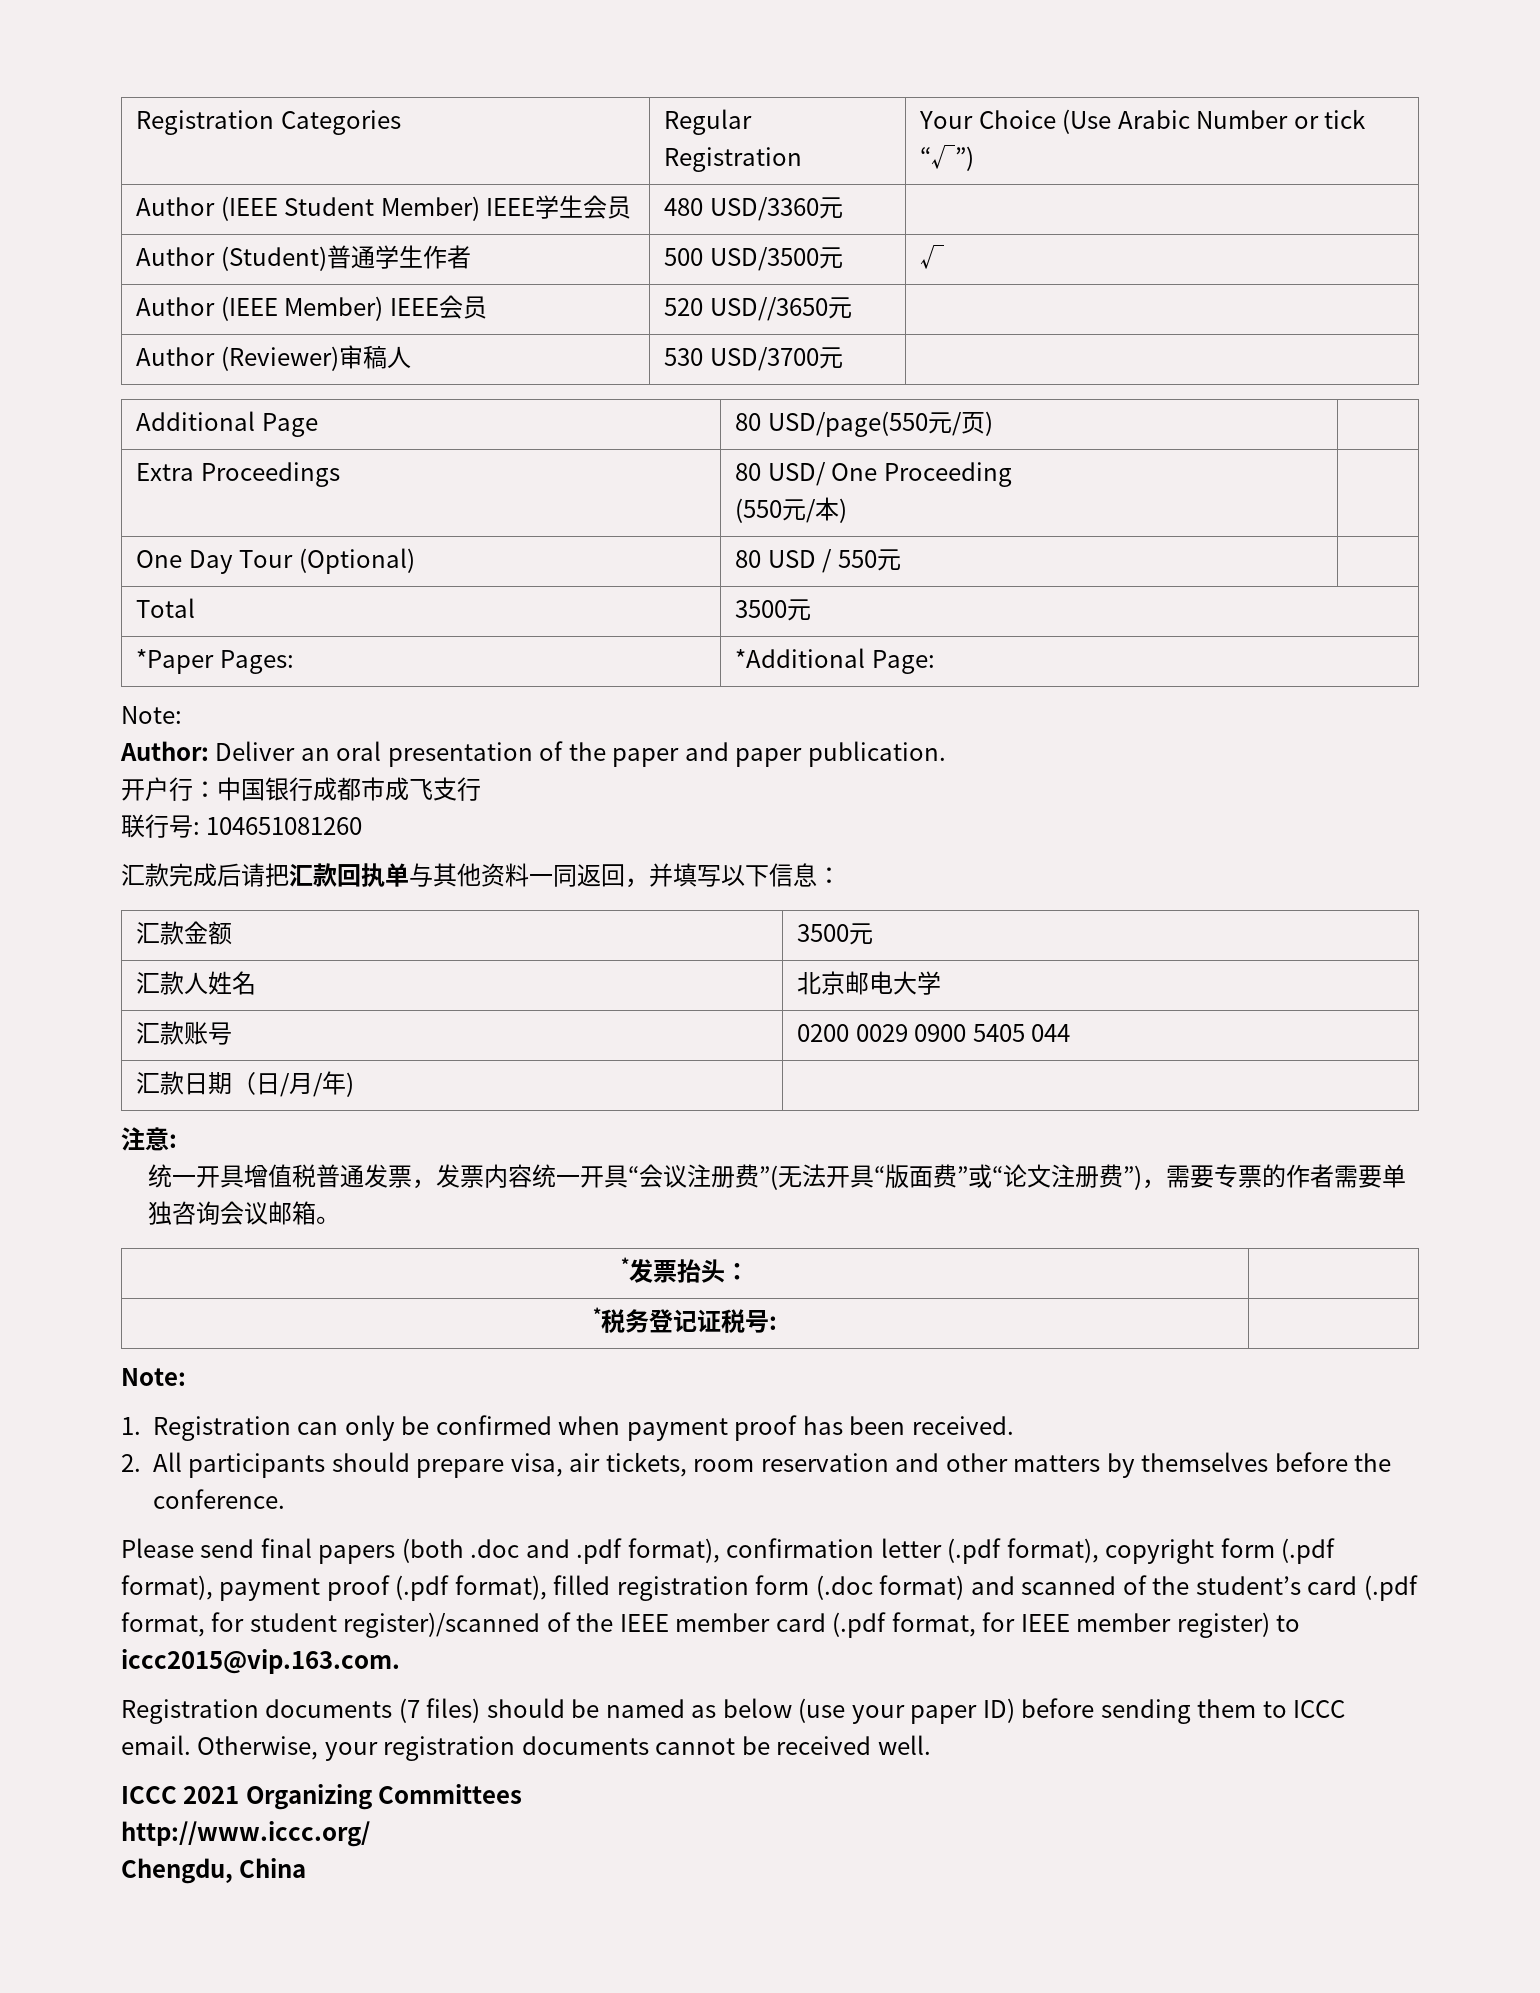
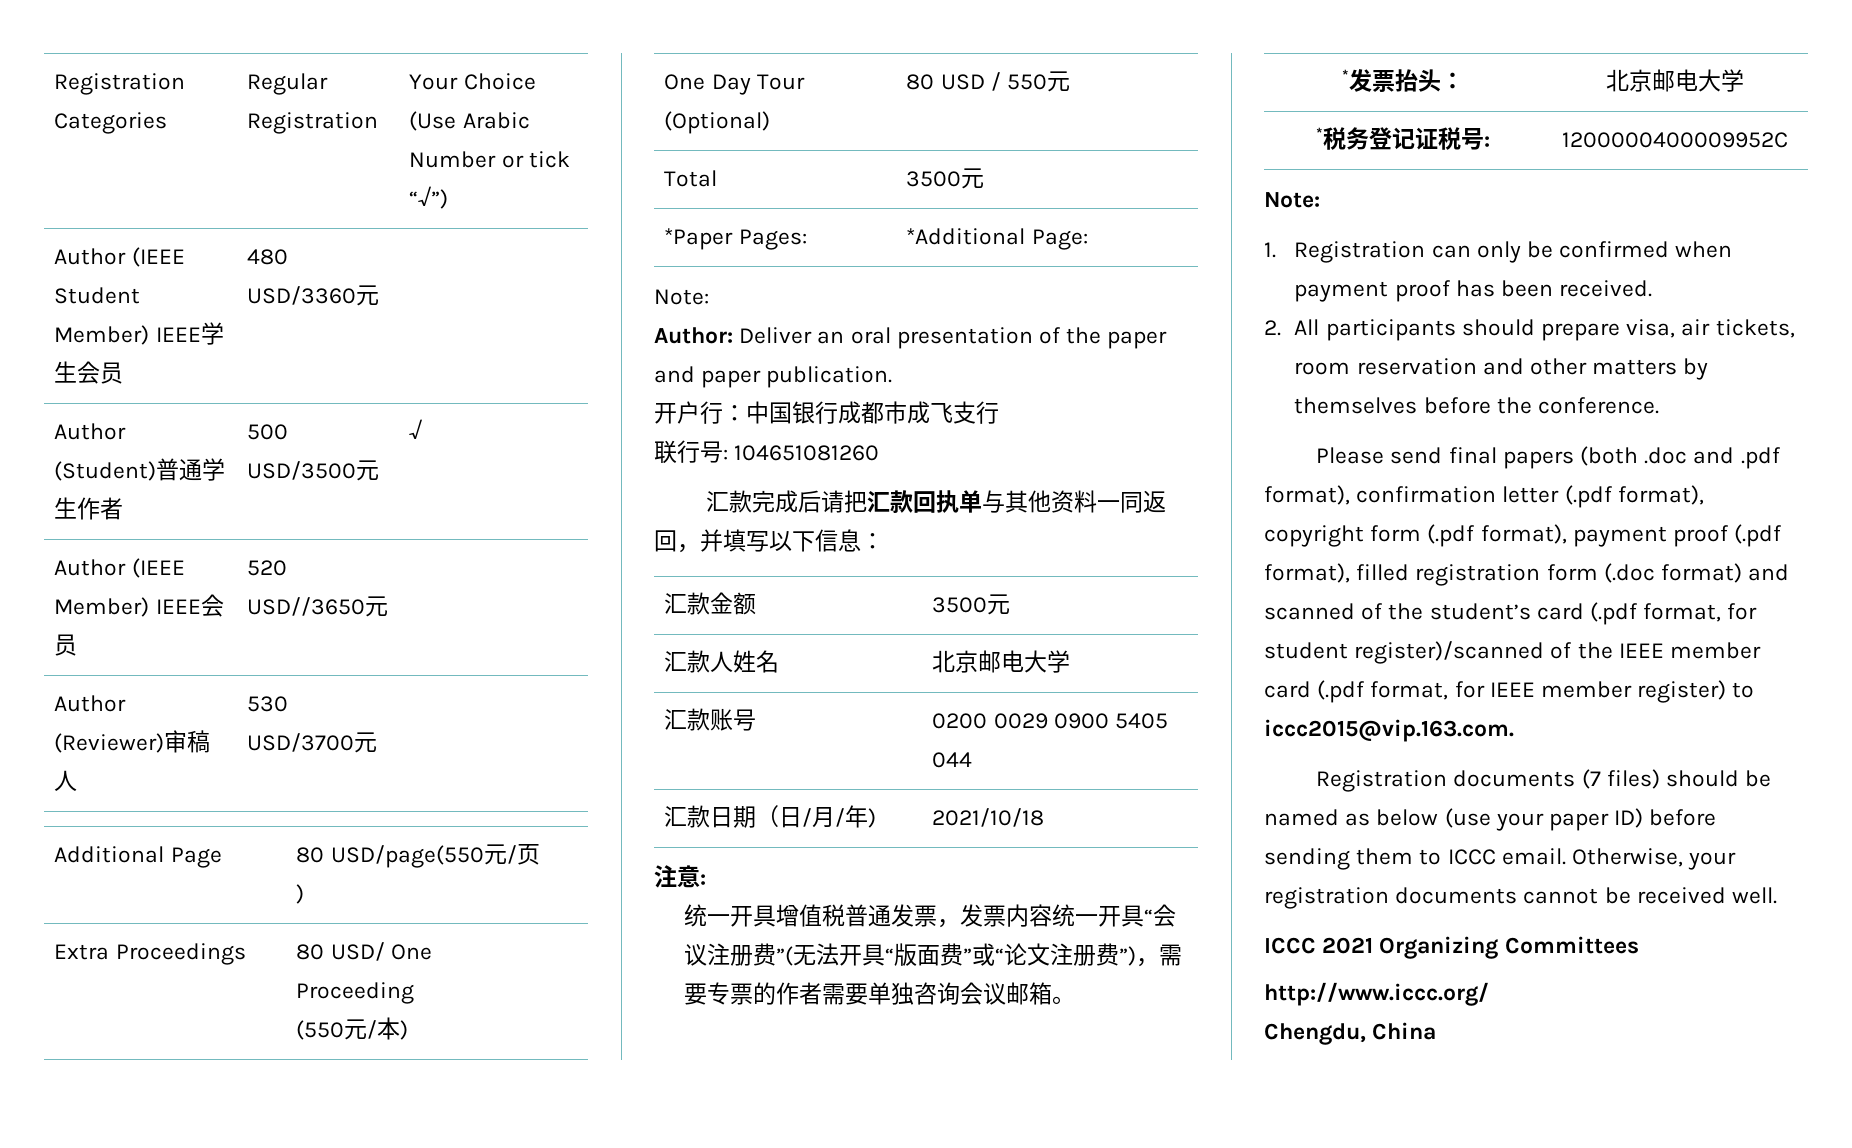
- 汇款日期（日/月/年) |
+ 汇款日期（日/月/年) | 2021/10/18
- *发票抬头： |
+ *发票抬头： | 北京邮电大学
- *税务登记证税号: |
+ *税务登记证税号: | 1200000400009952C

